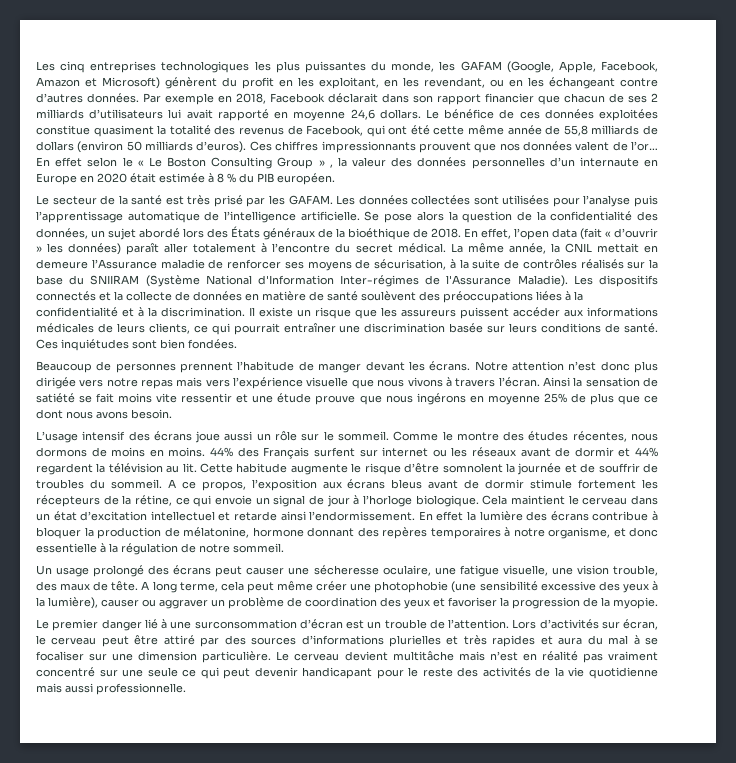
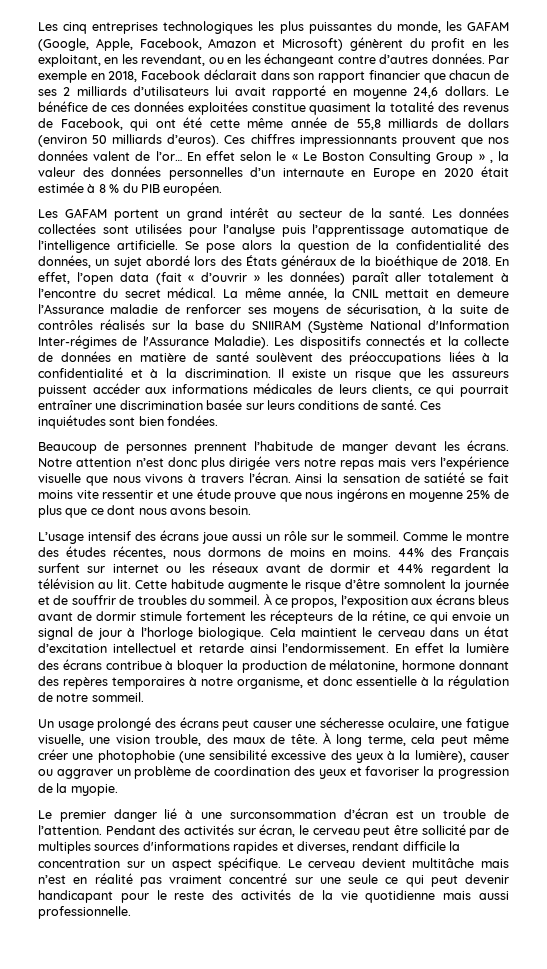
- Le secteur de la santé est très prisé par les GAFAM.
+ Les GAFAM portent un grand intérêt au secteur de la santé.
- A ce propos, l’exposition aux écrans bleus avant de dormir stimule fortement les récepteurs de la rétine, ce qui envoie un signal de jour à l’horloge biologique.
+ À ce propos, l’exposition aux écrans bleus avant de dormir stimule fortement les récepteurs de la rétine, ce qui envoie un signal de jour à l’horloge biologique.
- A long terme, cela peut même créer une photophobie (une sensibilité excessive des yeux à la lumière), causer ou aggraver un problème de coordination des yeux et favoriser la progression de la myopie.
+ À long terme, cela peut même créer une photophobie (une sensibilité excessive des yeux à la lumière), causer ou aggraver un problème de coordination des yeux et favoriser la progression de la myopie.
- Lors d’activités sur écran, le cerveau peut être attiré par des sources d’informations plurielles et très rapides et aura du mal à se focaliser sur une dimension particulière.
+ Pendant des activités sur écran, le cerveau peut être sollicité par de multiples sources d'informations rapides et diverses, rendant difficile la concentration sur un aspect spécifique.

